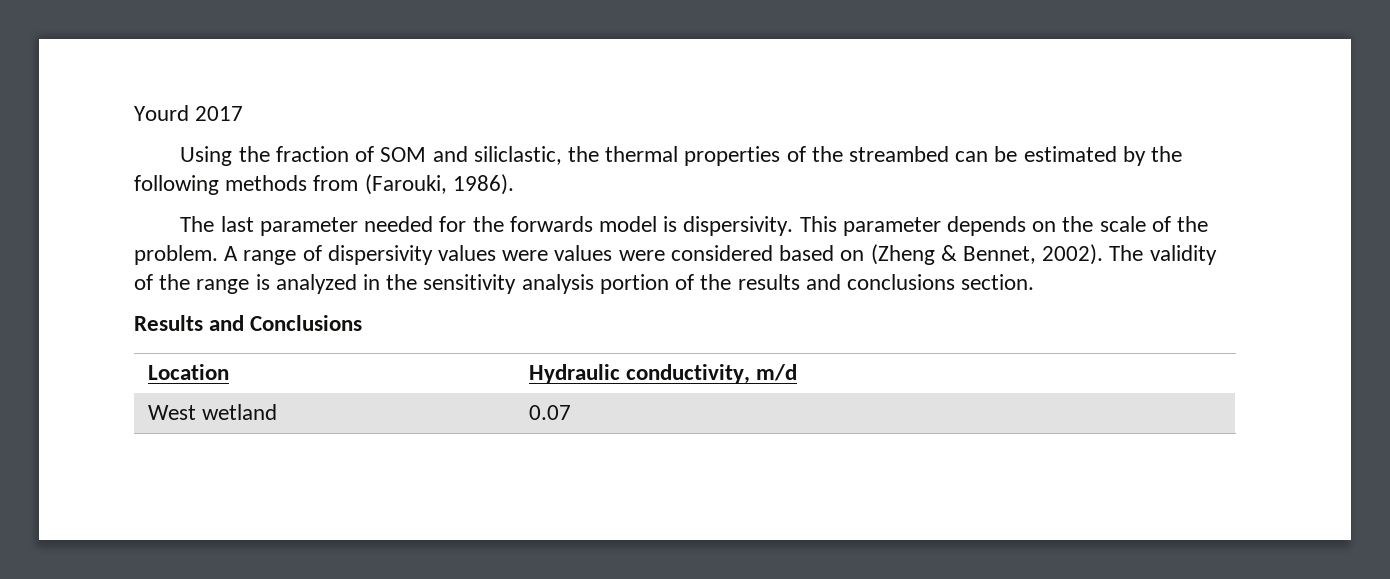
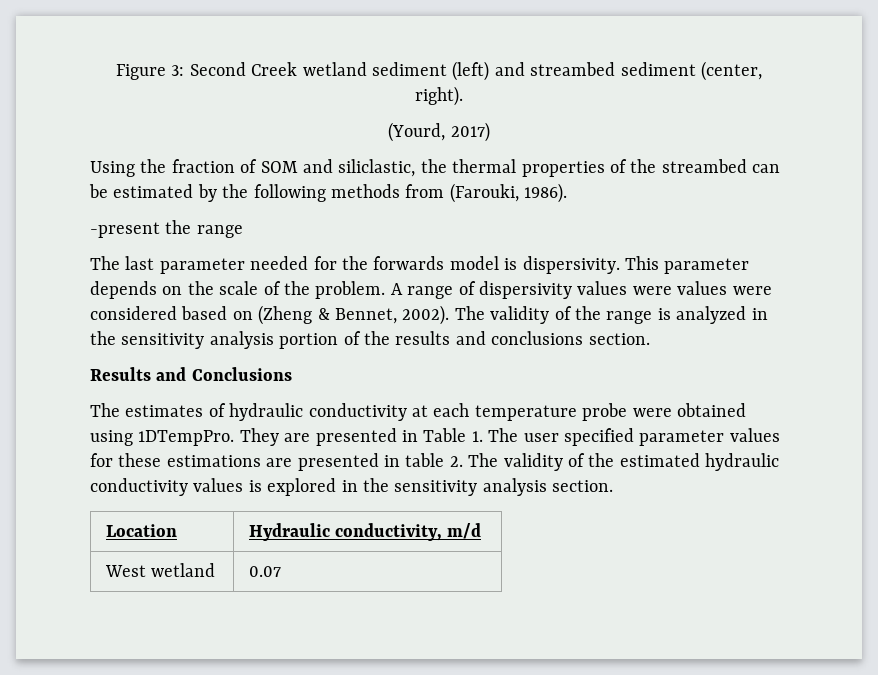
- Yourd 2017
+ Figure 3: Second Creek wetland sediment (left) and streambed sediment (center, right).
+ (Yourd, 2017)
+ -present the range
+ The estimates of hydraulic conductivity at each temperature probe were obtained using 1DTempPro. They are presented in Table 1. The user specified parameter values for these estimations are presented in table 2. The validity of the estimated hydraulic conductivity values is explored in the sensitivity analysis section.

